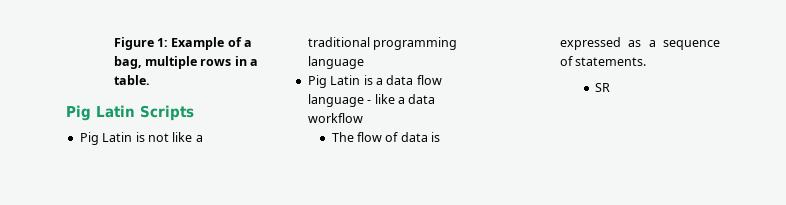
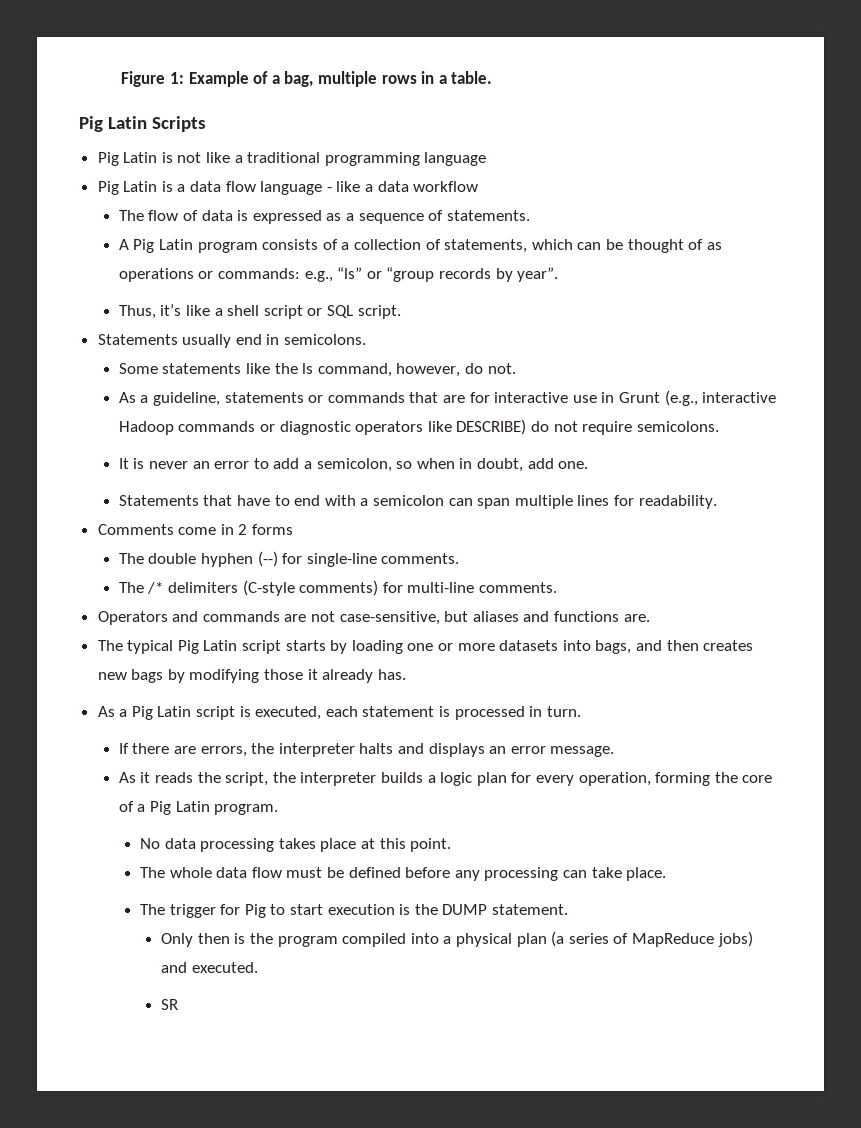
+ A Pig Latin program consists of a collection of statements, which can be thought of as operations or commands: e.g., “ls” or “group records by year”.
+ Thus, it’s like a shell script or SQL script.
+ Statements usually end in semicolons.
+ Some statements like the ls command, however, do not.
+ As a guideline, statements or commands that are for interactive use in Grunt (e.g., interactive Hadoop commands or diagnostic operators like DESCRIBE) do not require semicolons.
+ It is never an error to add a semicolon, so when in doubt, add one.
+ Statements that have to end with a semicolon can span multiple lines for readability.
+ Comments come in 2 forms
+ The double hyphen (--) for single-line comments.
+ The /* delimiters (C-style comments) for multi-line comments.
+ Operators and commands are not case-sensitive, but aliases and functions are.
+ The typical Pig Latin script starts by loading one or more datasets into bags, and then creates new bags by modifying those it already has.
+ As a Pig Latin script is executed, each statement is processed in turn.
+ If there are errors, the interpreter halts and displays an error message.
+ As it reads the script, the interpreter builds a logic plan for every operation, forming the core of a Pig Latin program.
+ No data processing takes place at this point.
+ The whole data flow must be defined before any processing can take place.
+ The trigger for Pig to start execution is the DUMP statement.
+ Only then is the program compiled into a physical plan (a series of MapReduce jobs) and executed.

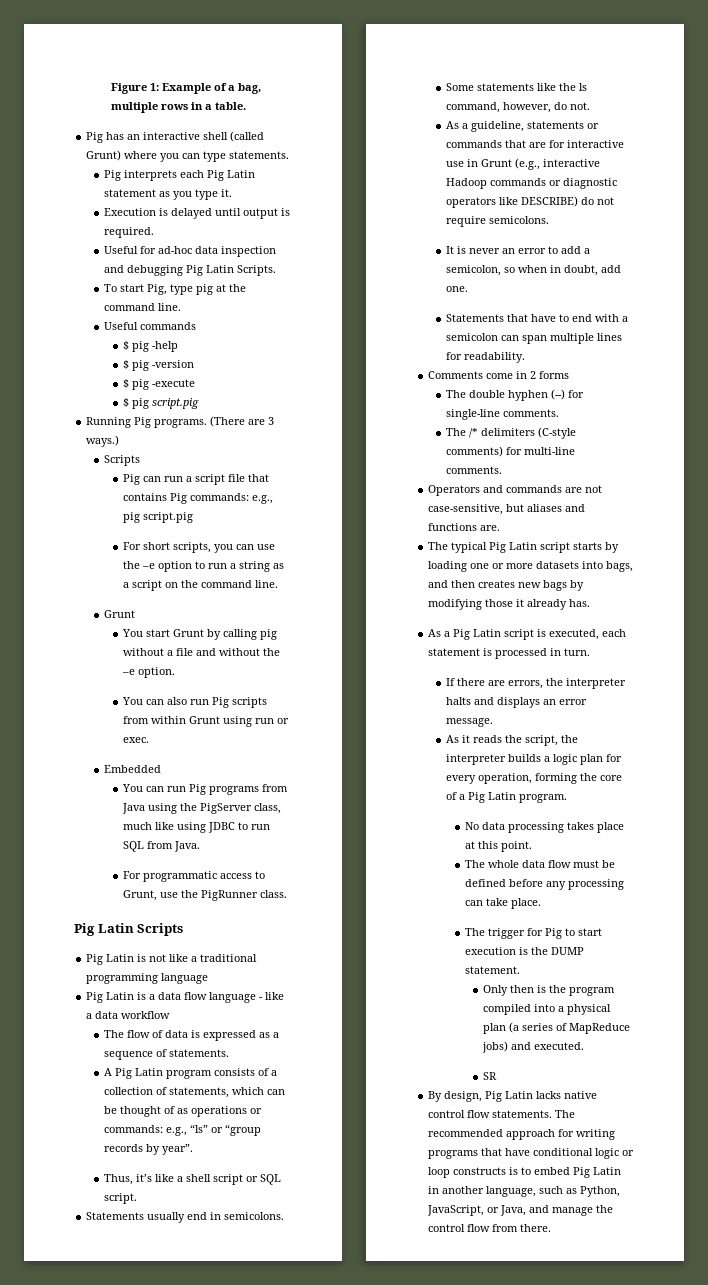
+ Pig has an interactive shell (called Grunt) where you can type statements.
+ Pig interprets each Pig Latin statement as you type it.
+ Execution is delayed until output is required.
+ Useful for ad-hoc data inspection and debugging Pig Latin Scripts.
+ To start Pig, type pig at the command line.
+ Useful commands
+ $ pig -help
+ $ pig -version
+ $ pig -execute
+ $ pig script.pig
+ Running Pig programs. (There are 3 ways.)
+ Scripts
+ Pig can run a script file that contains Pig commands: e.g., pig script.pig
+ For short scripts, you can use the –e option to run a string as a script on the command line.
+ Grunt
+ You start Grunt by calling pig without a file and without the –e option.
+ You can also run Pig scripts from within Grunt using run or exec.
+ Embedded
+ You can run Pig programs from Java using the PigServer class, much like using JDBC to run SQL from Java.
+ For programmatic access to Grunt, use the PigRunner class.
+ By design, Pig Latin lacks native control flow statements. The recommended approach for writing programs that have conditional logic or loop constructs is to embed Pig Latin in another language, such as Python, JavaScript, or Java, and manage the control flow from there.

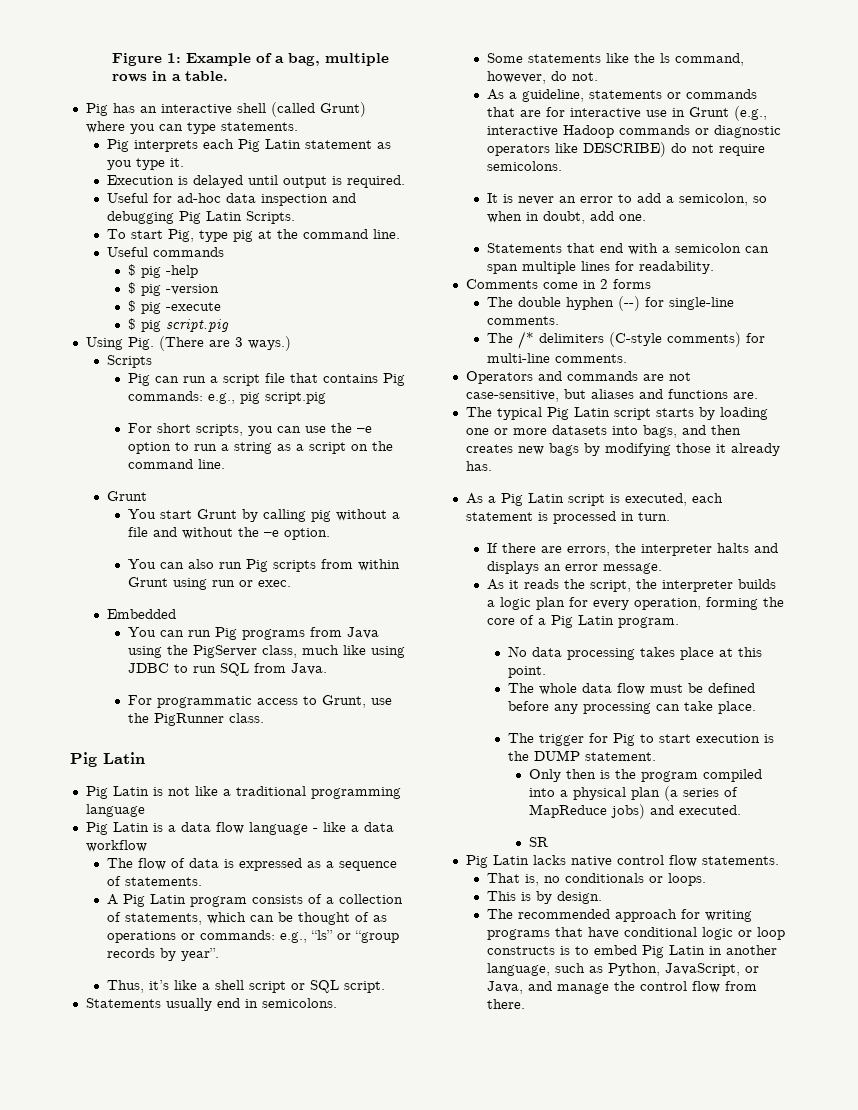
- Running Pig programs. (There are 3 ways.)
+ Using Pig. (There are 3 ways.)
  For programmatic access to Grunt, use the PigRunner class.
- Pig Latin Scripts
+ Pig Latin
- Statements that have to end with a semicolon can span multiple lines for readability.
+ Statements that end with a semicolon can span multiple lines for readability.
- By design, Pig Latin lacks native control flow statements. The recommended approach for writing programs that have conditional logic or loop constructs is to embed Pig Latin in another language, such as Python, JavaScript, or Java, and manage the control flow from there.
+ Pig Latin lacks native control flow statements.
+ That is, no conditionals or loops.
+ This is by design.
+ The recommended approach for writing programs that have conditional logic or loop constructs is to embed Pig Latin in another language, such as Python, JavaScript, or Java, and manage the control flow from there.

